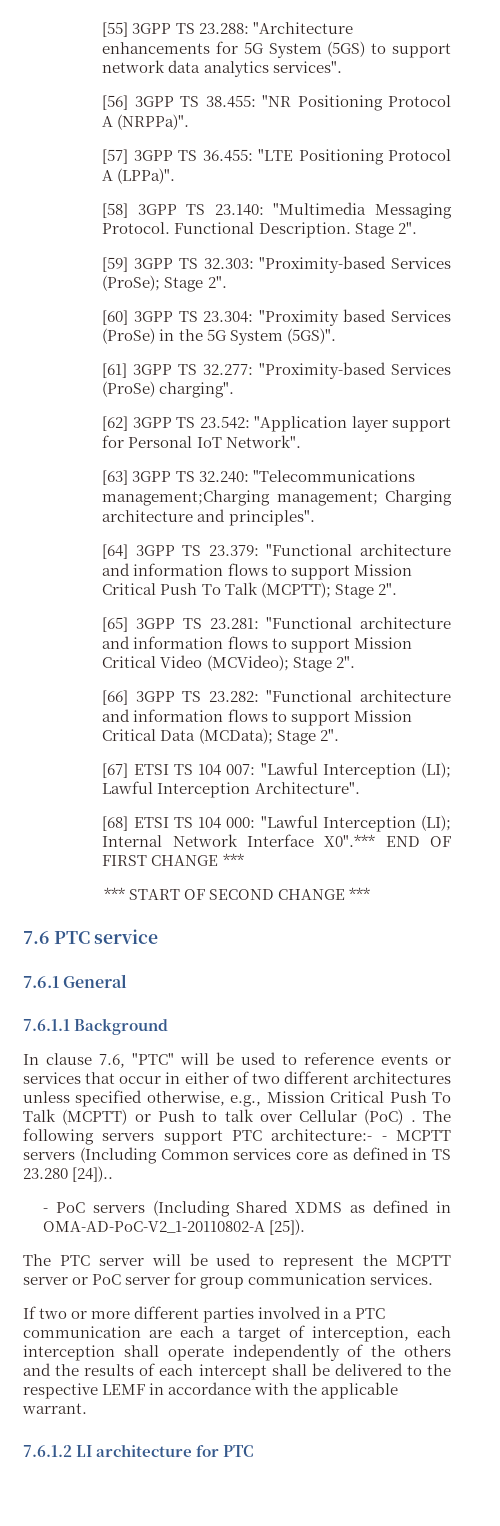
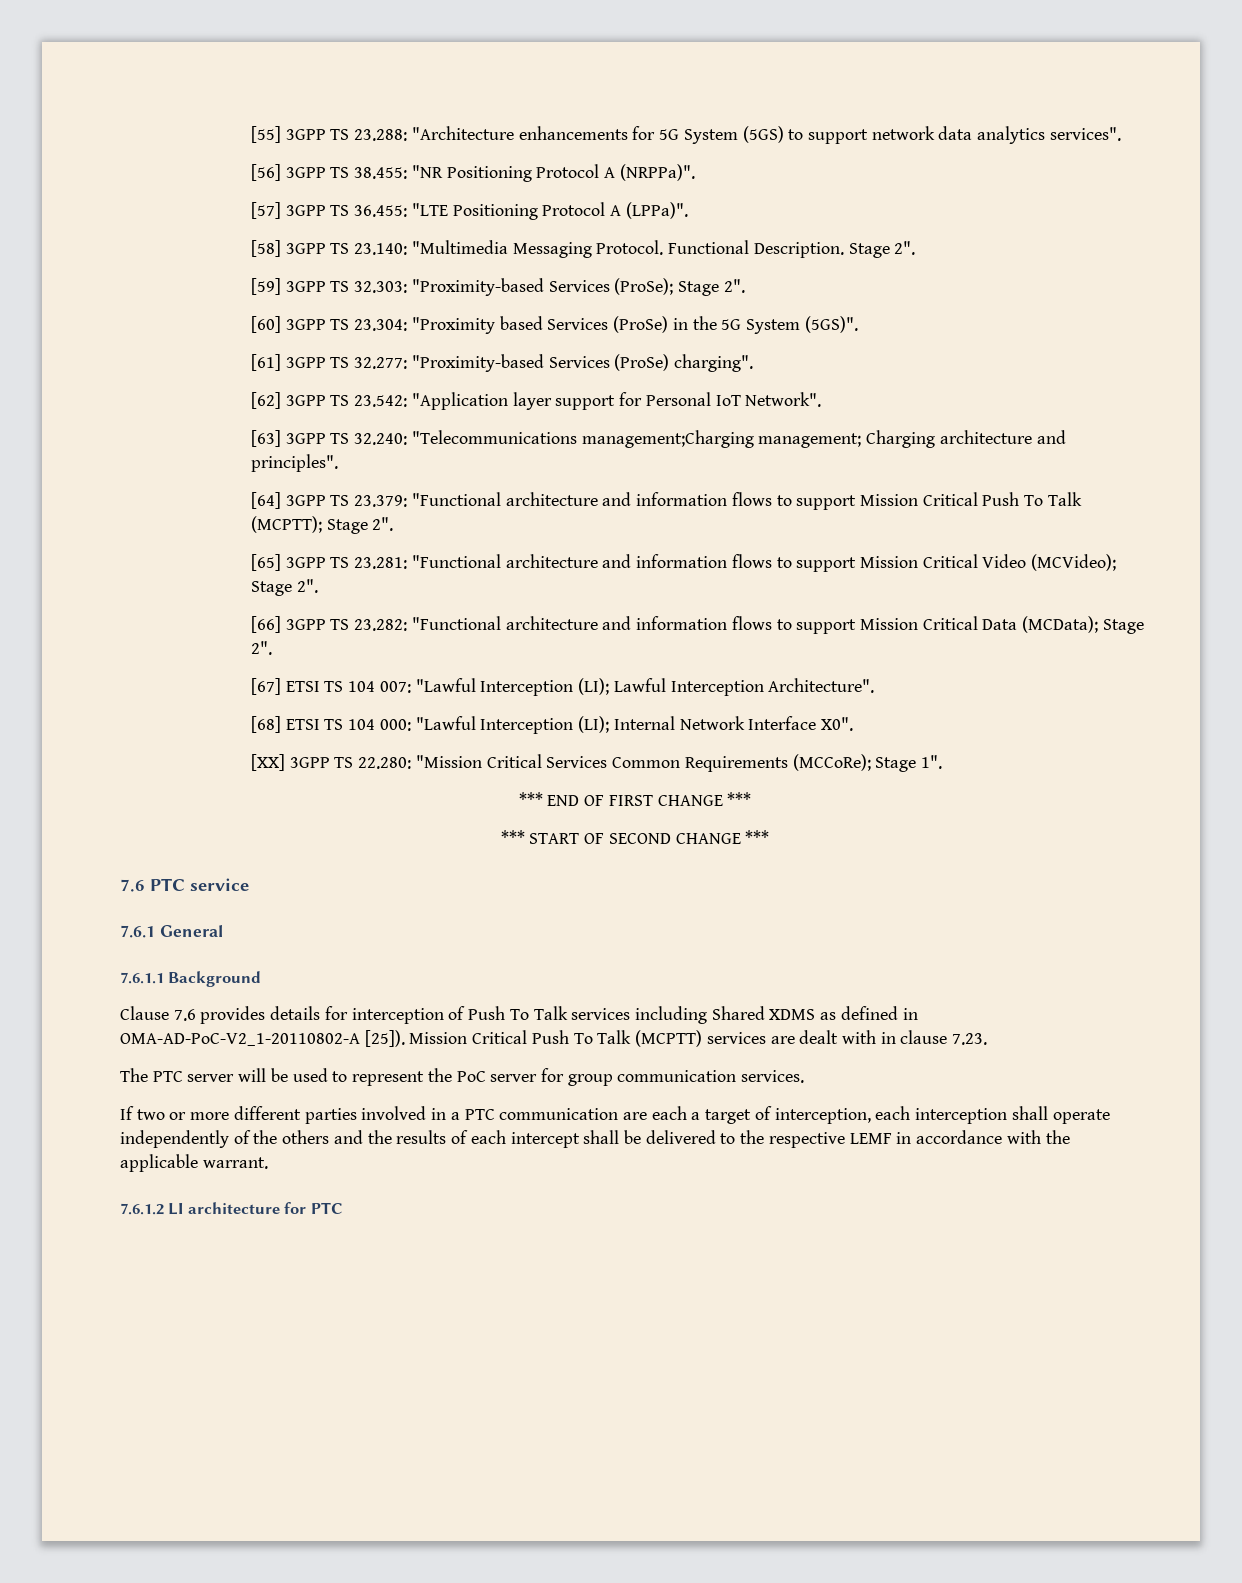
- [68] ETSI TS 104 000: "Lawful Interception (LI); Internal Network Interface X0".*** END OF FIRST CHANGE ***
+ [68] ETSI TS 104 000: "Lawful Interception (LI); Internal Network Interface X0".
+ [XX] 3GPP TS 22.280: "Mission Critical Services Common Requirements (MCCoRe); Stage 1".
+ *** END OF FIRST CHANGE ***
- In clause 7.6, "PTC" will be used to reference events or services that occur in either of two different architectures unless specified otherwise, e.g., Mission Critical Push To Talk (MCPTT) or Push to talk over Cellular (PoC) . The following servers support PTC architecture:- - MCPTT servers (Including Common services core as defined in TS 23.280 [24])..
- - PoC servers (Including Shared XDMS as defined in OMA-AD-PoC-V2_1-20110802-A [25]).
+ Clause 7.6 provides details for interception of Push To Talk services including Shared XDMS as defined in OMA-AD-PoC-V2_1-20110802-A [25]). Mission Critical Push To Talk (MCPTT) services are dealt with in clause 7.23.
- The PTC server will be used to represent the MCPTT server or PoC server for group communication services.
+ The PTC server will be used to represent the PoC server for group communication services.

